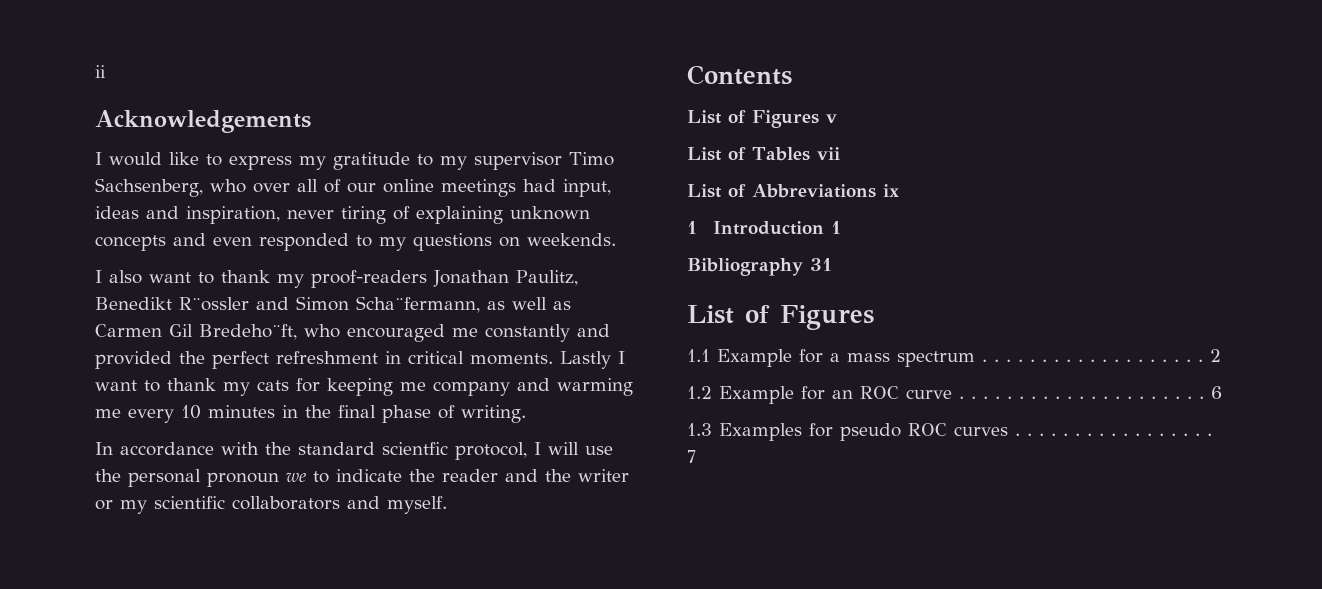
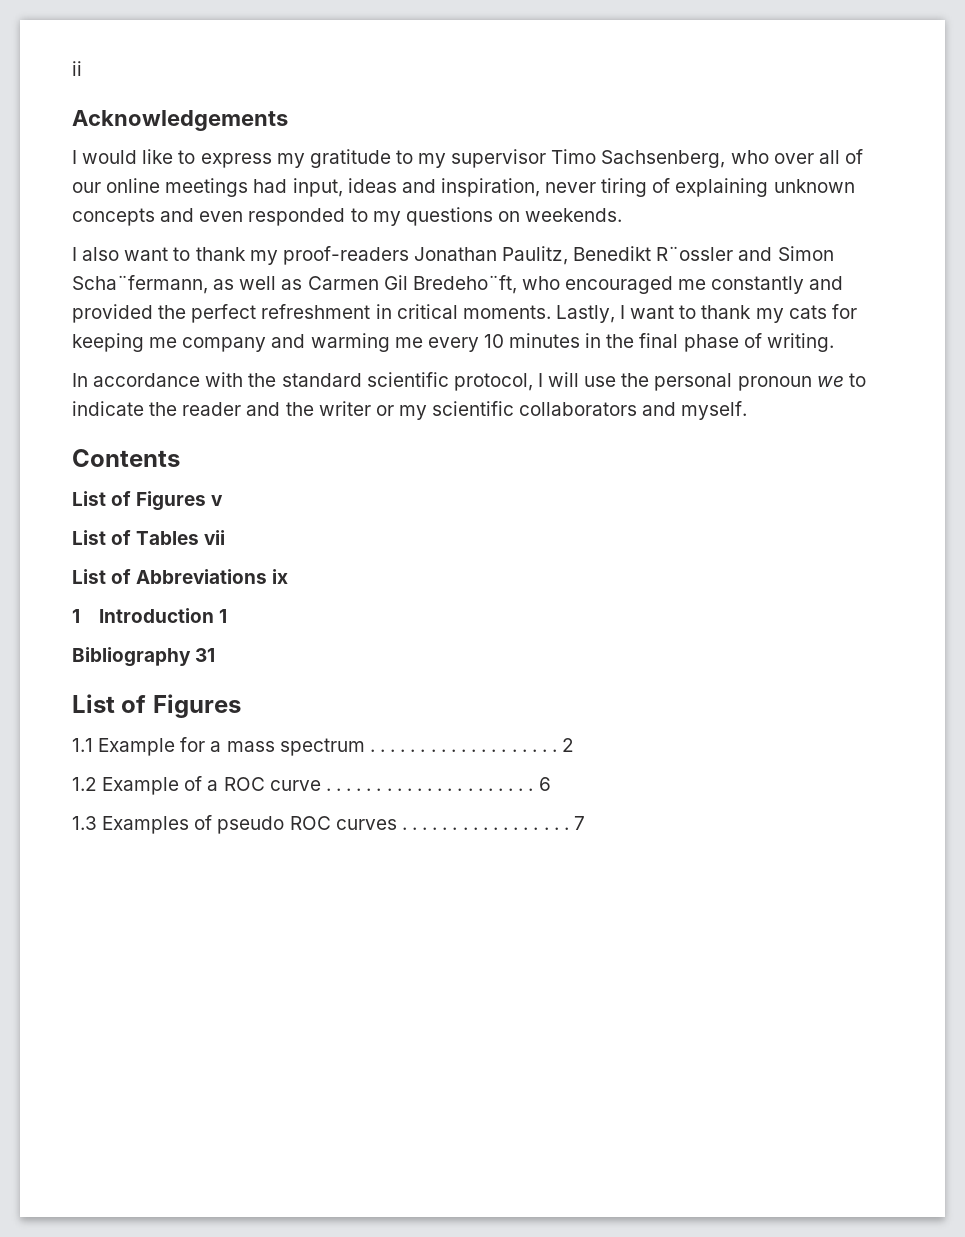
- Lastly I want to thank my cats for keeping me company and warming me every 10 minutes in the final phase of writing.
+ Lastly, I want to thank my cats for keeping me company and warming me every 10 minutes in the final phase of writing.
- In accordance with the standard scientfic protocol, I will use the personal pronoun we to indicate the reader and the writer or my scientific collaborators and myself.
+ In accordance with the standard scientific protocol, I will use the personal pronoun we to indicate the reader and the writer or my scientific collaborators and myself.
- 1.2 Example for an ROC curve . . . . . . . . . . . . . . . . . . . . .
+ 1.2 Example of a ROC curve . . . . . . . . . . . . . . . . . . . . .
- 1.3 Examples for pseudo ROC curves . . . . . . . . . . . . . . . . .
+ 1.3 Examples of pseudo ROC curves . . . . . . . . . . . . . . . . .

